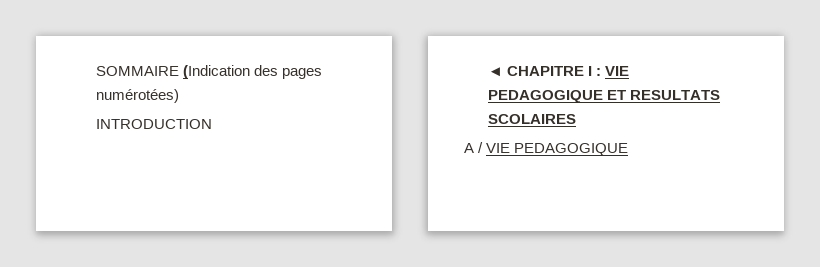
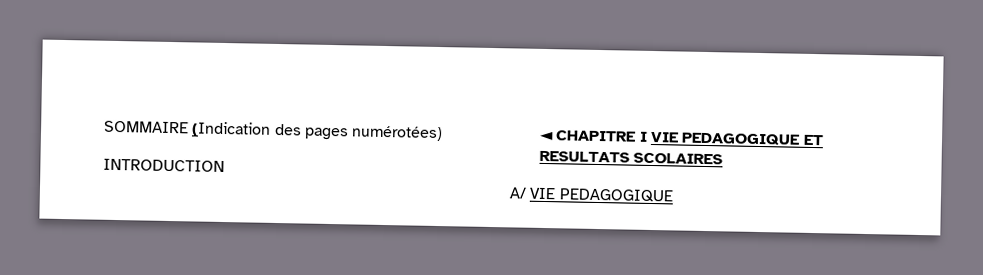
- ◄ CHAPITRE I : VIE PEDAGOGIQUE ET RESULTATS SCOLAIRES
+ ◄ CHAPITRE I VIE PEDAGOGIQUE ET RESULTATS SCOLAIRES
- A / VIE PEDAGOGIQUE
+ A/ VIE PEDAGOGIQUE

